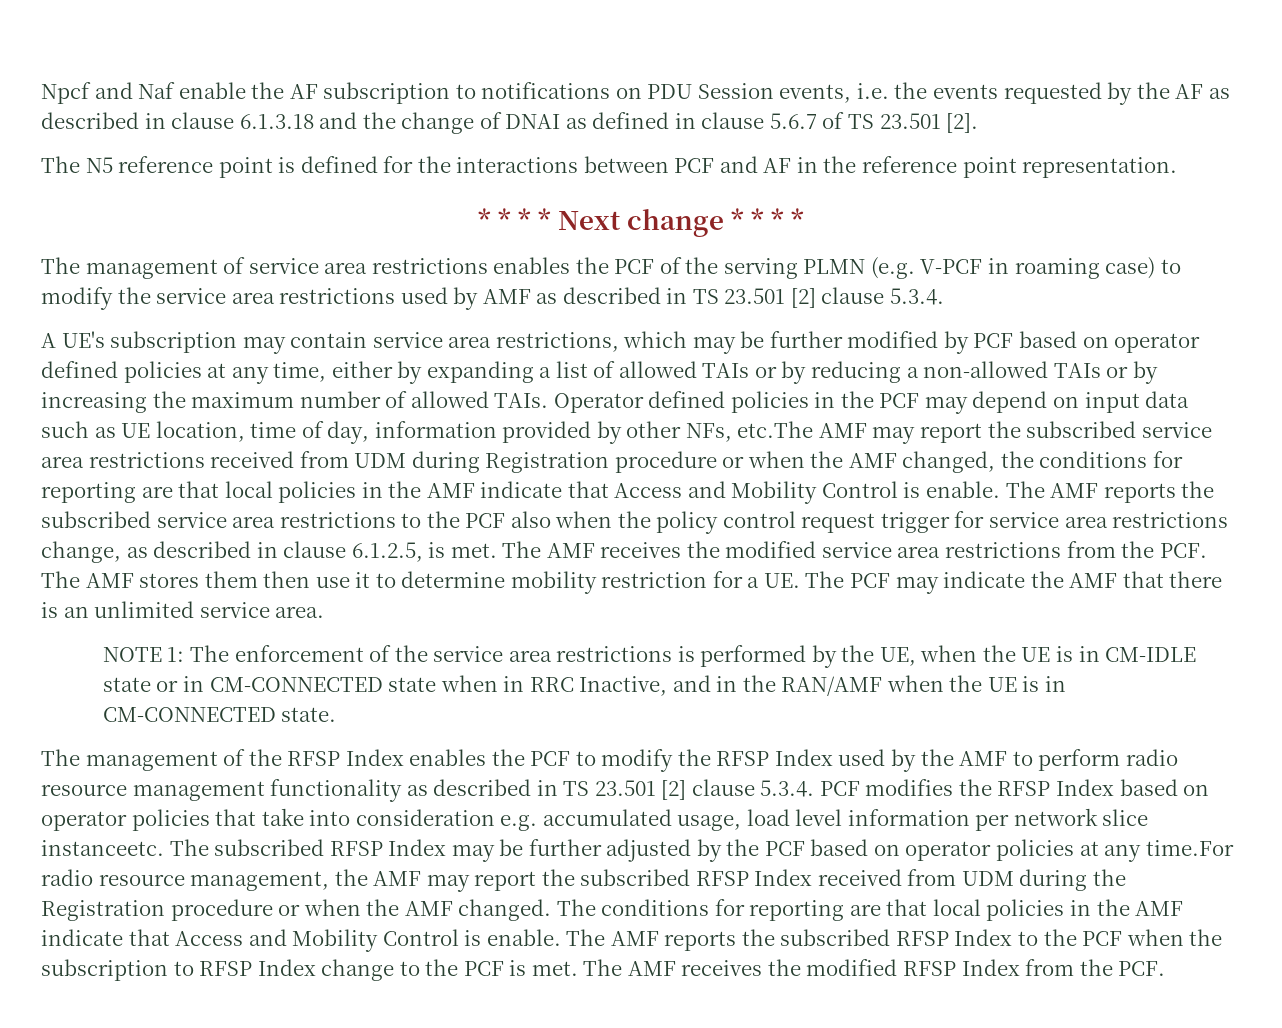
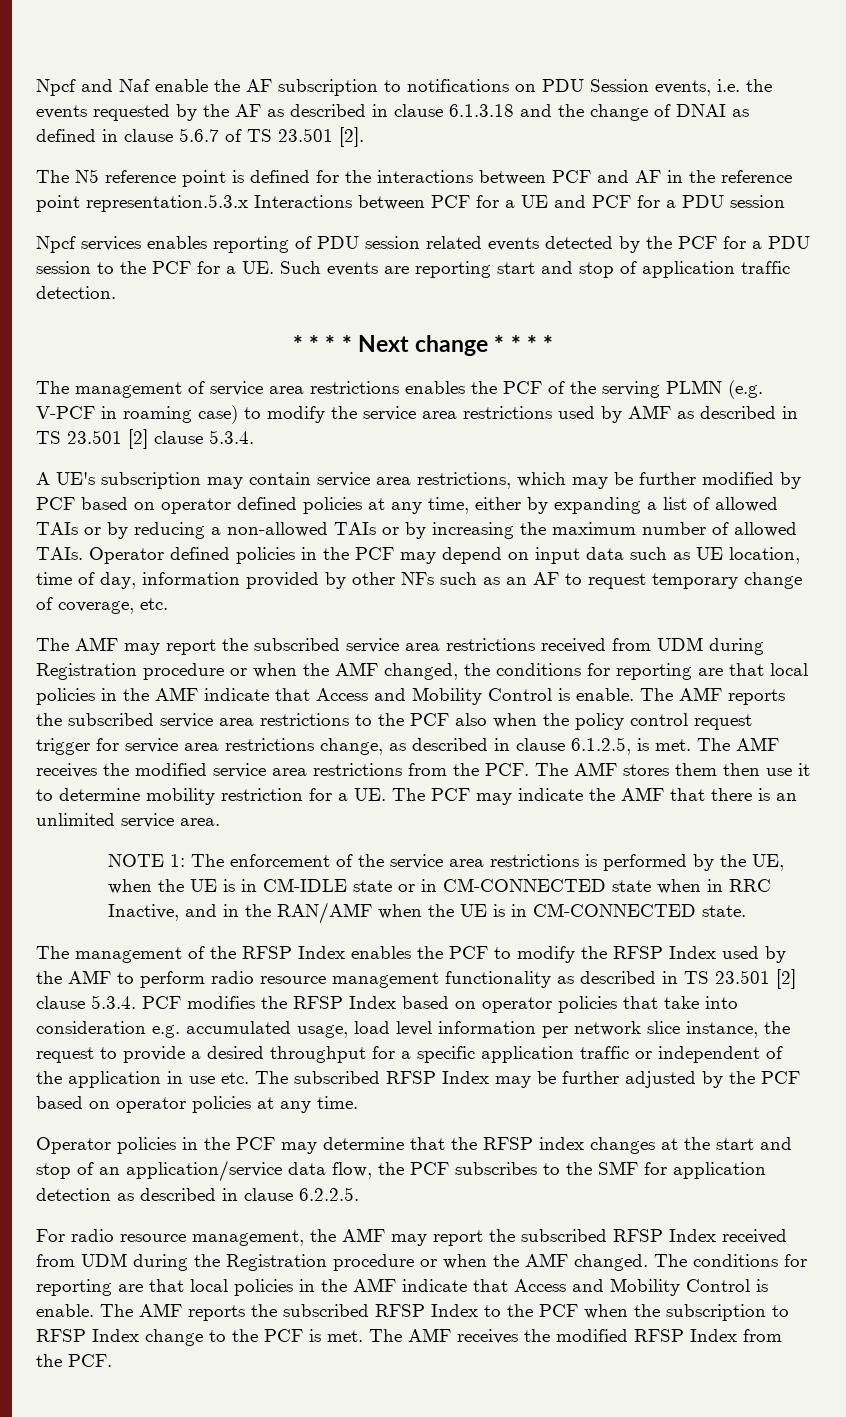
- The N5 reference point is defined for the interactions between PCF and AF in the reference point representation.
+ The N5 reference point is defined for the interactions between PCF and AF in the reference point representation.5.3.x Interactions between PCF for a UE and PCF for a PDU session
+ Npcf services enables reporting of PDU session related events detected by the PCF for a PDU session to the PCF for a UE. Such events are reporting start and stop of application traffic detection.
- Operator defined policies in the PCF may depend on input data such as UE location, time of day, information provided by other NFs, etc.The AMF may report the subscribed service area restrictions received from UDM during Registration procedure or when the AMF changed, the conditions for reporting are that local policies in the AMF indicate that Access and Mobility Control is enable.
+ Operator defined policies in the PCF may depend on input data such as UE location, time of day, information provided by other NFs such as an AF to request temporary change of coverage, etc.
+ The AMF may report the subscribed service area restrictions received from UDM during Registration procedure or when the AMF changed, the conditions for reporting are that local policies in the AMF indicate that Access and Mobility Control is enable.
- The management of the RFSP Index enables the PCF to modify the RFSP Index used by the AMF to perform radio resource management functionality as described in TS 23.501 [2] clause 5.3.4. PCF modifies the RFSP Index based on operator policies that take into consideration e.g. accumulated usage, load level information per network slice instanceetc. The subscribed RFSP Index may be further adjusted by the PCF based on operator policies at any time.For radio resource management, the AMF may report the subscribed RFSP Index received from UDM during the Registration procedure or when the AMF changed.
+ The management of the RFSP Index enables the PCF to modify the RFSP Index used by the AMF to perform radio resource management functionality as described in TS 23.501 [2] clause 5.3.4. PCF modifies the RFSP Index based on operator policies that take into consideration e.g. accumulated usage, load level information per network slice instance, the request to provide a desired throughput for a specific application traffic or independent of the application in use etc. The subscribed RFSP Index may be further adjusted by the PCF based on operator policies at any time.
+ Operator policies in the PCF may determine that the RFSP index changes at the start and stop of an application/service data flow, the PCF subscribes to the SMF for application detection as described in clause 6.2.2.5.
+ For radio resource management, the AMF may report the subscribed RFSP Index received from UDM during the Registration procedure or when the AMF changed.

